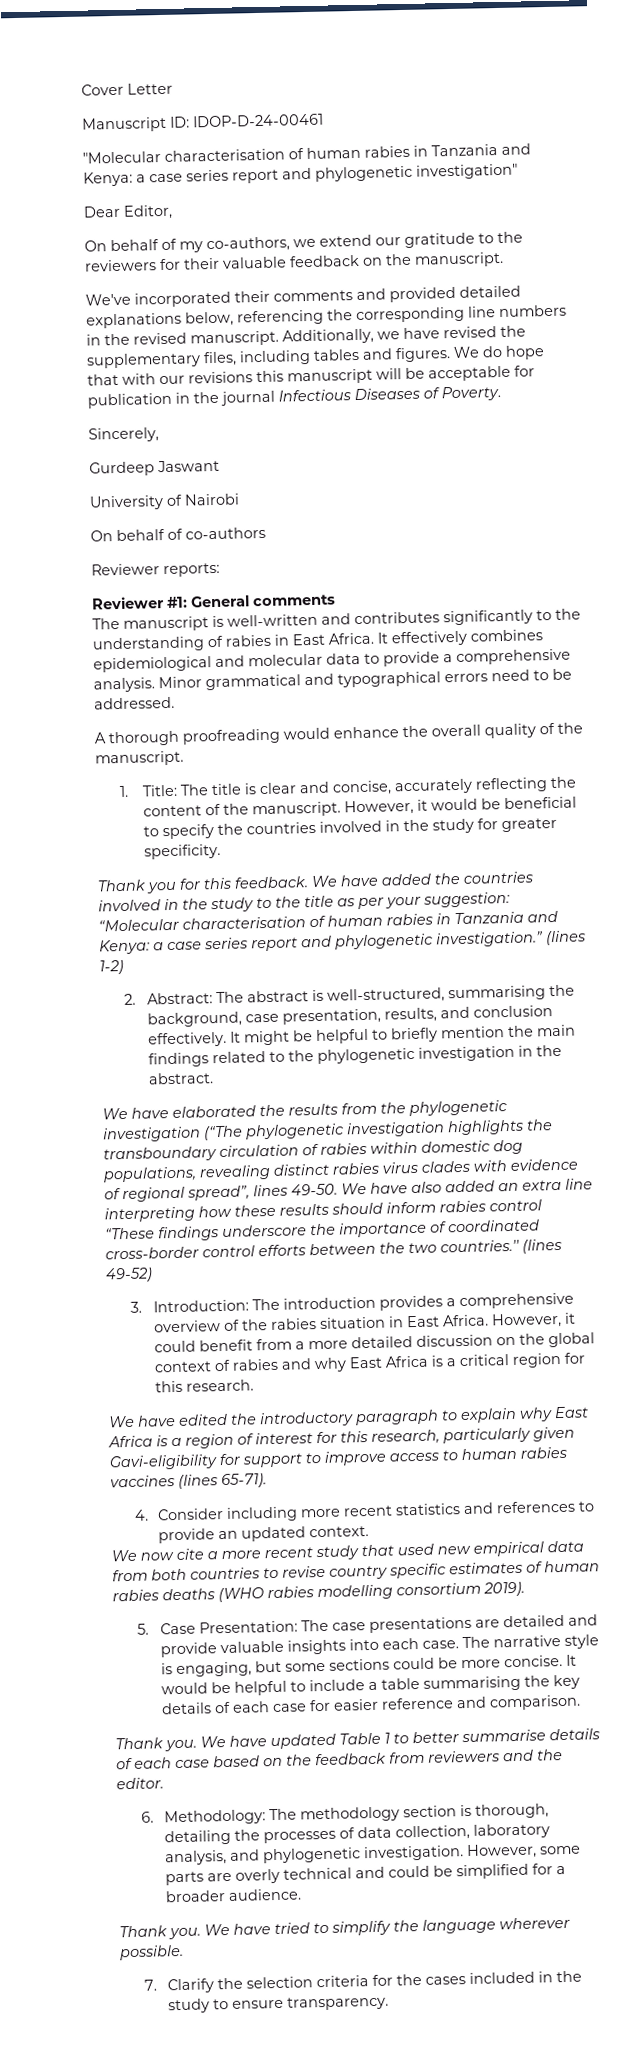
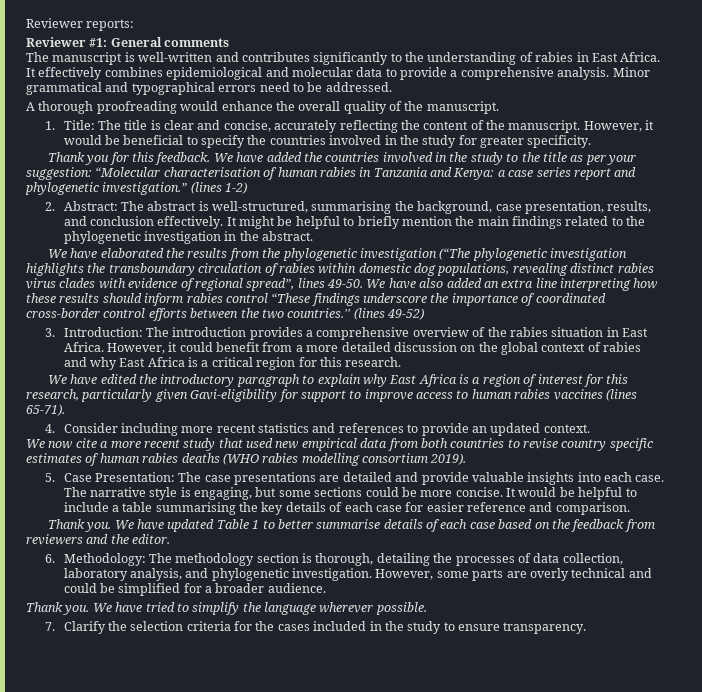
- Cover Letter
- Manuscript ID: IDOP-D-24-00461
- "Molecular characterisation of human rabies in Tanzania and Kenya: a case series report and phylogenetic investigation"
- Dear Editor,
- On behalf of my co-authors, we extend our gratitude to the reviewers for their valuable feedback on the manuscript.
- We've incorporated their comments and provided detailed explanations below, referencing the corresponding line numbers in the revised manuscript. Additionally, we have revised the supplementary files, including tables and figures. We do hope that with our revisions this manuscript will be acceptable for publication in the journal Infectious Diseases of Poverty.
- Sincerely,
- Gurdeep Jaswant
- University of Nairobi
- On behalf of co-authors

